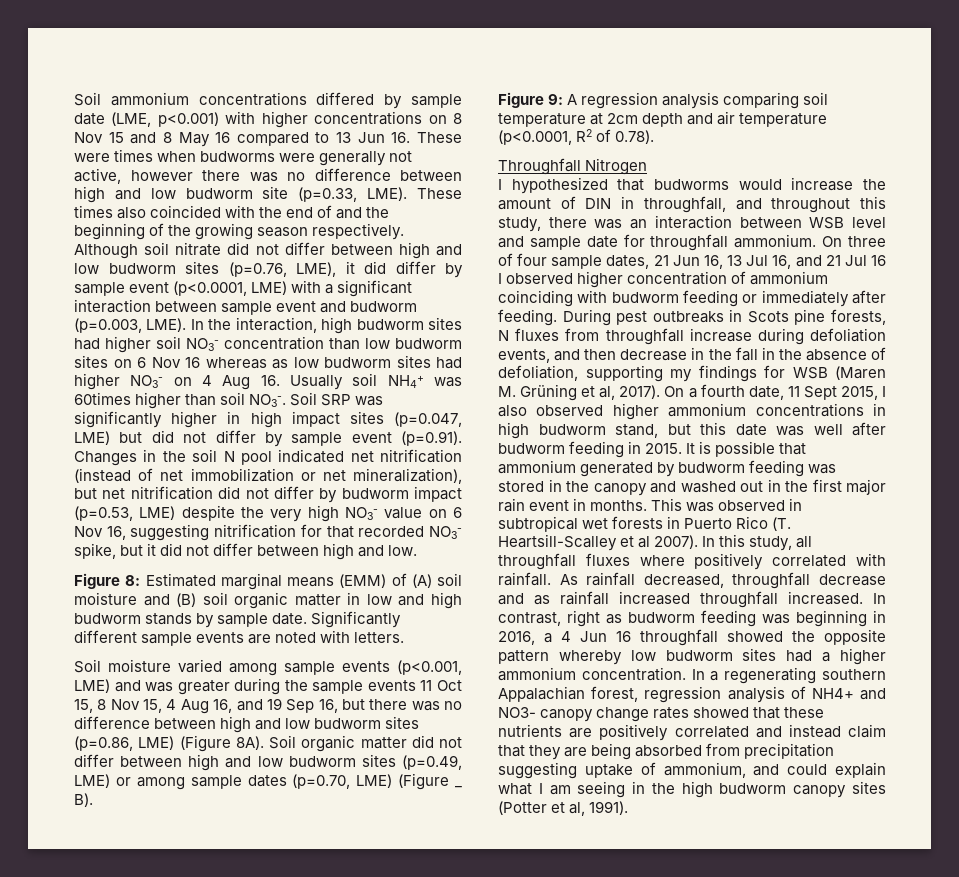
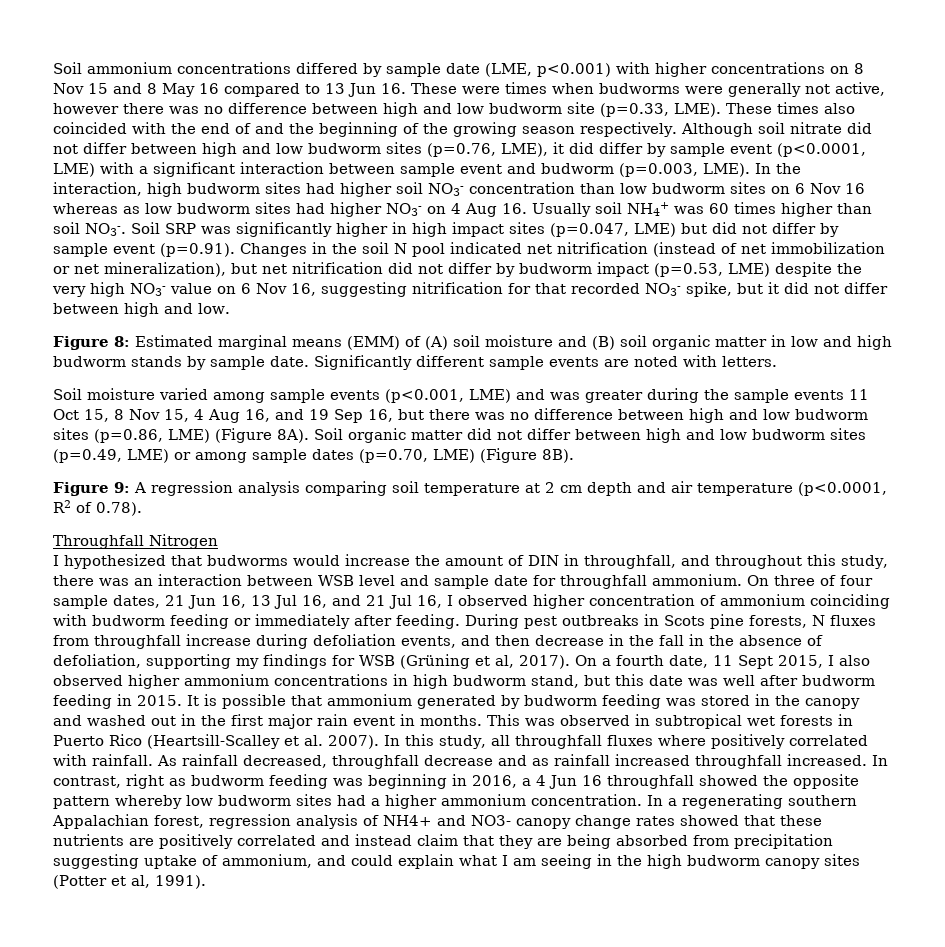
- In the interaction, high budworm sites had higher soil NO3- concentration than low budworm sites on 6 Nov 16 whereas as low budworm sites had higher NO3- on 4 Aug 16. Usually soil NH4+ was 60times higher than soil NO3-.
+ In the interaction, high budworm sites had higher soil NO3- concentration than low budworm sites on 6 Nov 16 whereas as low budworm sites had higher NO3- on 4 Aug 16. Usually soil NH4+ was 60 times higher than soil NO3-.
- Soil organic matter did not differ between high and low budworm sites (p=0.49, LME) or among sample dates (p=0.70, LME) (Figure _ B).
+ Soil organic matter did not differ between high and low budworm sites (p=0.49, LME) or among sample dates (p=0.70, LME) (Figure 8B).
- Figure 9: A regression analysis comparing soil temperature at 2cm depth and air temperature (p<0.0001, R2 of 0.78).
+ Figure 9: A regression analysis comparing soil temperature at 2 cm depth and air temperature (p<0.0001, R2 of 0.78).
- On three of four sample dates, 21 Jun 16, 13 Jul 16, and 21 Jul 16 I observed higher concentration of ammonium coinciding with budworm feeding or immediately after feeding.
+ On three of four sample dates, 21 Jun 16, 13 Jul 16, and 21 Jul 16, I observed higher concentration of ammonium coinciding with budworm feeding or immediately after feeding.
- During pest outbreaks in Scots pine forests, N fluxes from throughfall increase during defoliation events, and then decrease in the fall in the absence of defoliation, supporting my findings for WSB (Maren M. Grüning et al, 2017).
+ During pest outbreaks in Scots pine forests, N fluxes from throughfall increase during defoliation events, and then decrease in the fall in the absence of defoliation, supporting my findings for WSB (Grüning et al, 2017).
- This was observed in subtropical wet forests in Puerto Rico (T. Heartsill-Scalley et al 2007).
+ This was observed in subtropical wet forests in Puerto Rico (Heartsill-Scalley et al. 2007).

